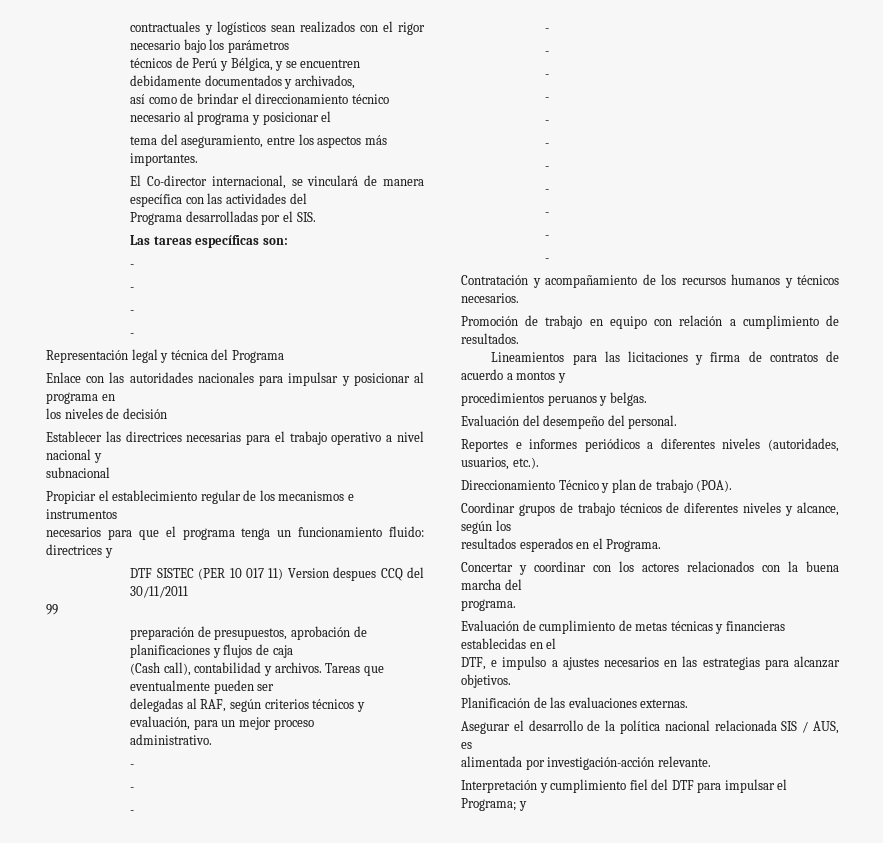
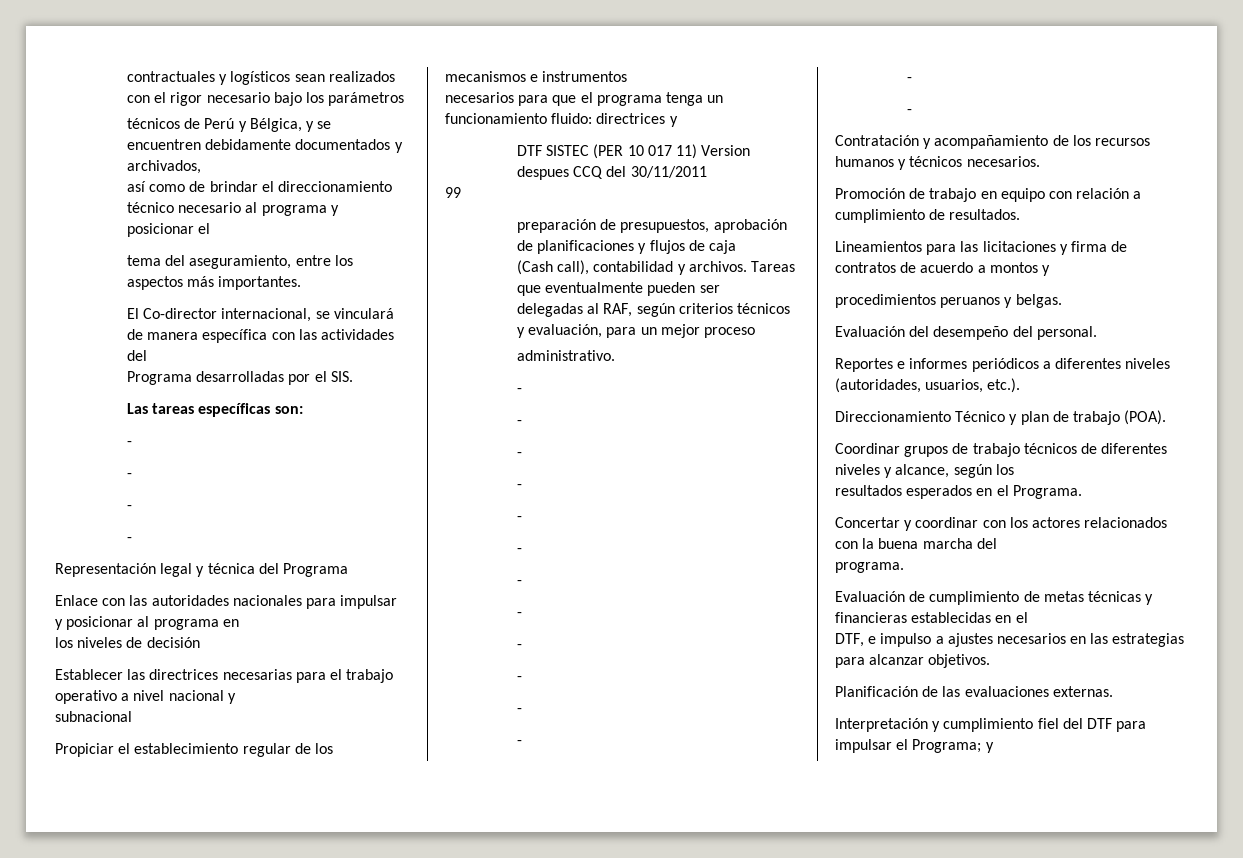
- Asegurar el desarrollo de la política nacional relacionada SIS / AUS, es
- alimentada por investigación-acción relevante.

